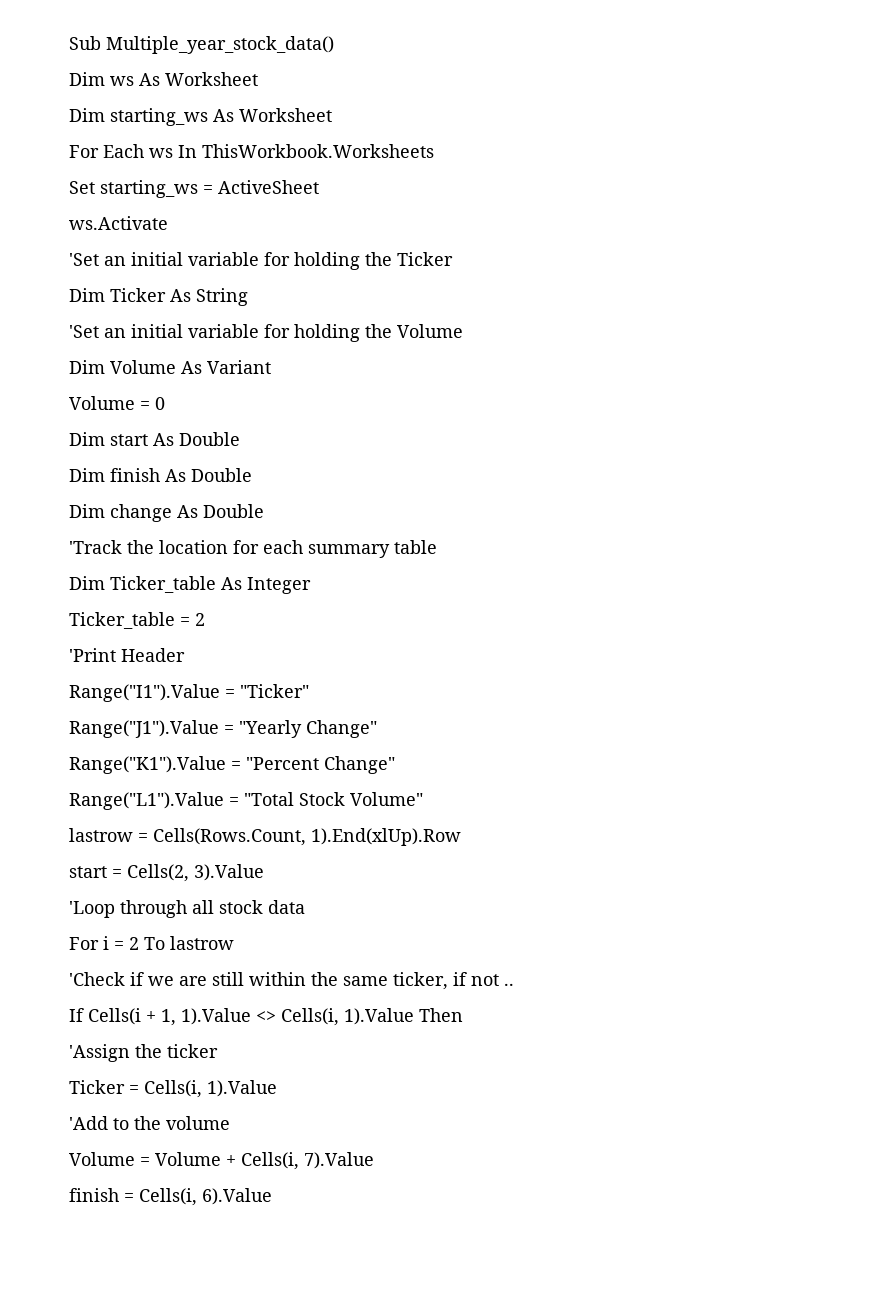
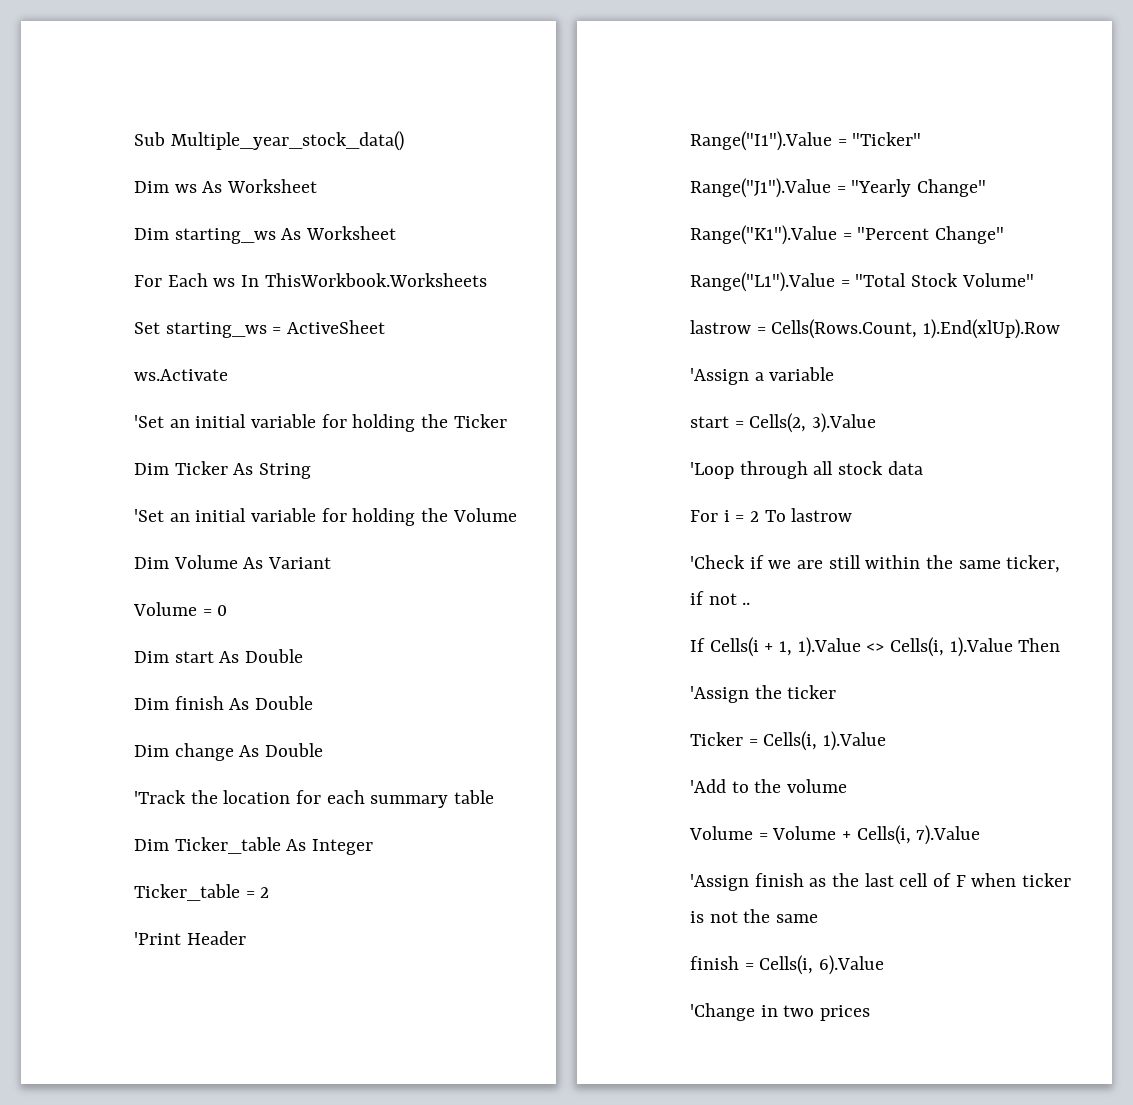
+ 'Assign a variable
+ 'Assign finish as the last cell of F when ticker is not the same
+ 'Change in two prices

